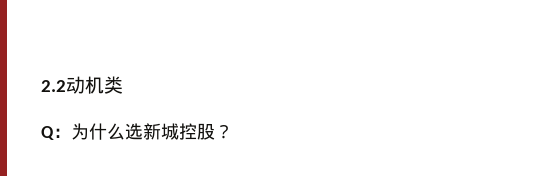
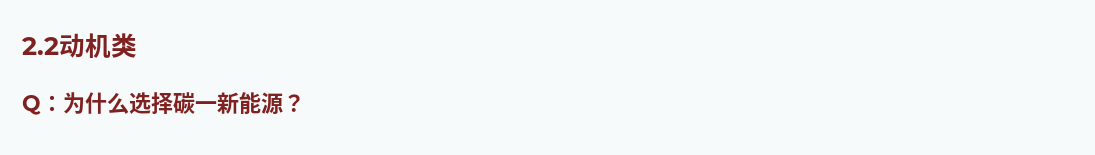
- Q：为什么选新城控股？
+ Q：为什么选择碳一新能源？

